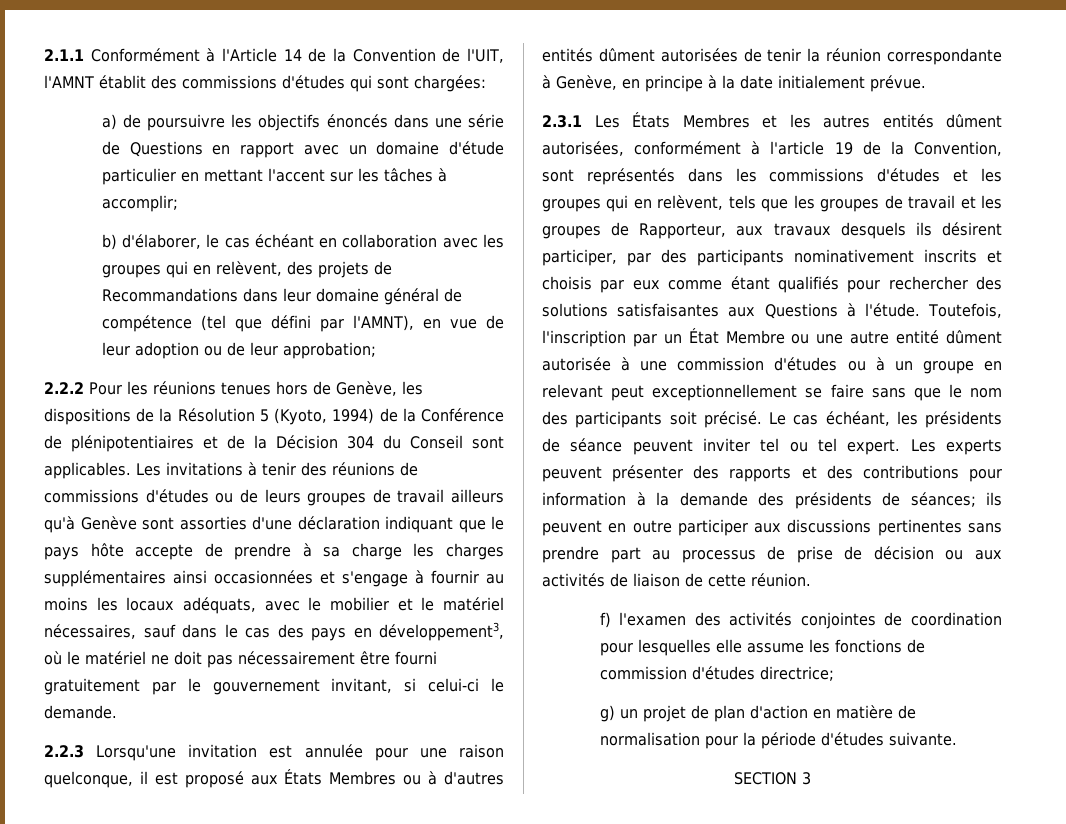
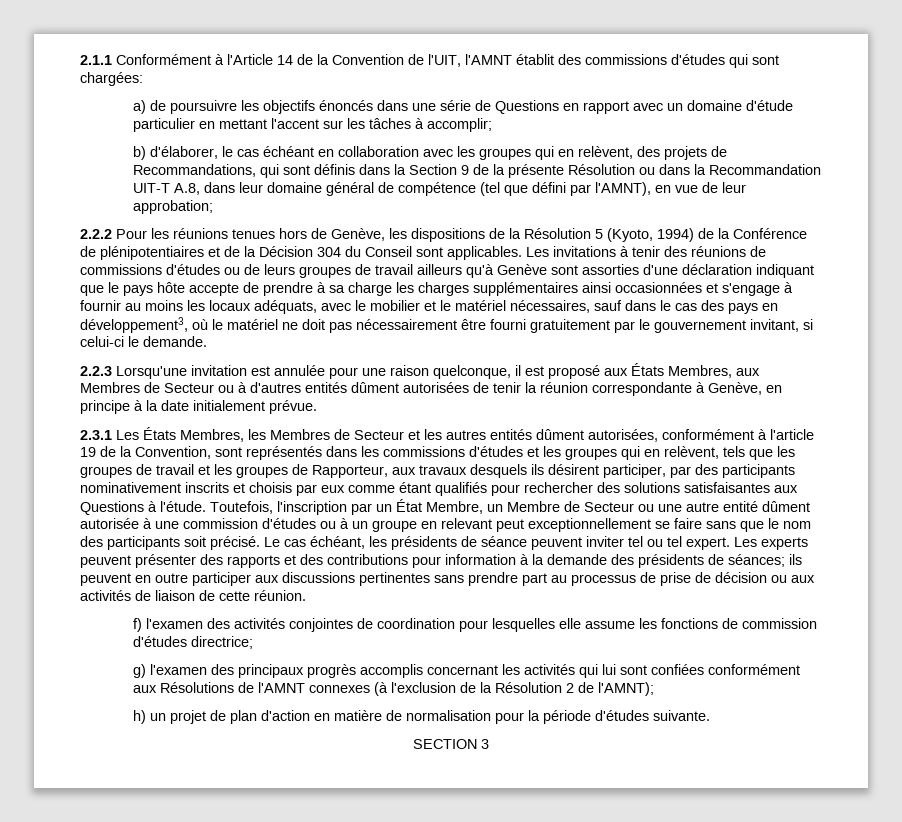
- b) d'élaborer, le cas échéant en collaboration avec les groupes qui en relèvent, des projets de Recommandations dans leur domaine général de compétence (tel que défini par l'AMNT), en vue de leur adoption ou de leur approbation;
+ b) d'élaborer, le cas échéant en collaboration avec les groupes qui en relèvent, des projets de Recommandations, qui sont définis dans la Section 9 de la présente Résolution ou dans la Recommandation UIT-T A.8, dans leur domaine général de compétence (tel que défini par l'AMNT), en vue de leur approbation;
- 2.2.3 Lorsqu'une invitation est annulée pour une raison quelconque, il est proposé aux États Membres ou à d'autres entités dûment autorisées de tenir la réunion correspondante à Genève, en principe à la date initialement prévue.
+ 2.2.3 Lorsqu'une invitation est annulée pour une raison quelconque, il est proposé aux États Membres, aux Membres de Secteur ou à d'autres entités dûment autorisées de tenir la réunion correspondante à Genève, en principe à la date initialement prévue.
- 2.3.1 Les États Membres et les autres entités dûment autorisées, conformément à l'article 19 de la Convention, sont représentés dans les commissions d'études et les groupes qui en relèvent, tels que les groupes de travail et les groupes de Rapporteur, aux travaux desquels ils désirent participer, par des participants nominativement inscrits et choisis par eux comme étant qualifiés pour rechercher des solutions satisfaisantes aux Questions à l'étude.
+ 2.3.1 Les États Membres, les Membres de Secteur et les autres entités dûment autorisées, conformément à l'article 19 de la Convention, sont représentés dans les commissions d'études et les groupes qui en relèvent, tels que les groupes de travail et les groupes de Rapporteur, aux travaux desquels ils désirent participer, par des participants nominativement inscrits et choisis par eux comme étant qualifiés pour rechercher des solutions satisfaisantes aux Questions à l'étude.
- Toutefois, l'inscription par un État Membre ou une autre entité dûment autorisée à une commission d'études ou à un groupe en relevant peut exceptionnellement se faire sans que le nom des participants soit précisé.
+ Toutefois, l'inscription par un État Membre, un Membre de Secteur ou une autre entité dûment autorisée à une commission d'études ou à un groupe en relevant peut exceptionnellement se faire sans que le nom des participants soit précisé.
- g) un projet de plan d'action en matière de normalisation pour la période d'études suivante.
+ g) l'examen des principaux progrès accomplis concernant les activités qui lui sont confiées conformément aux Résolutions de l'AMNT connexes (à l'exclusion de la Résolution 2 de l'AMNT);
+ h) un projet de plan d'action en matière de normalisation pour la période d'études suivante.

